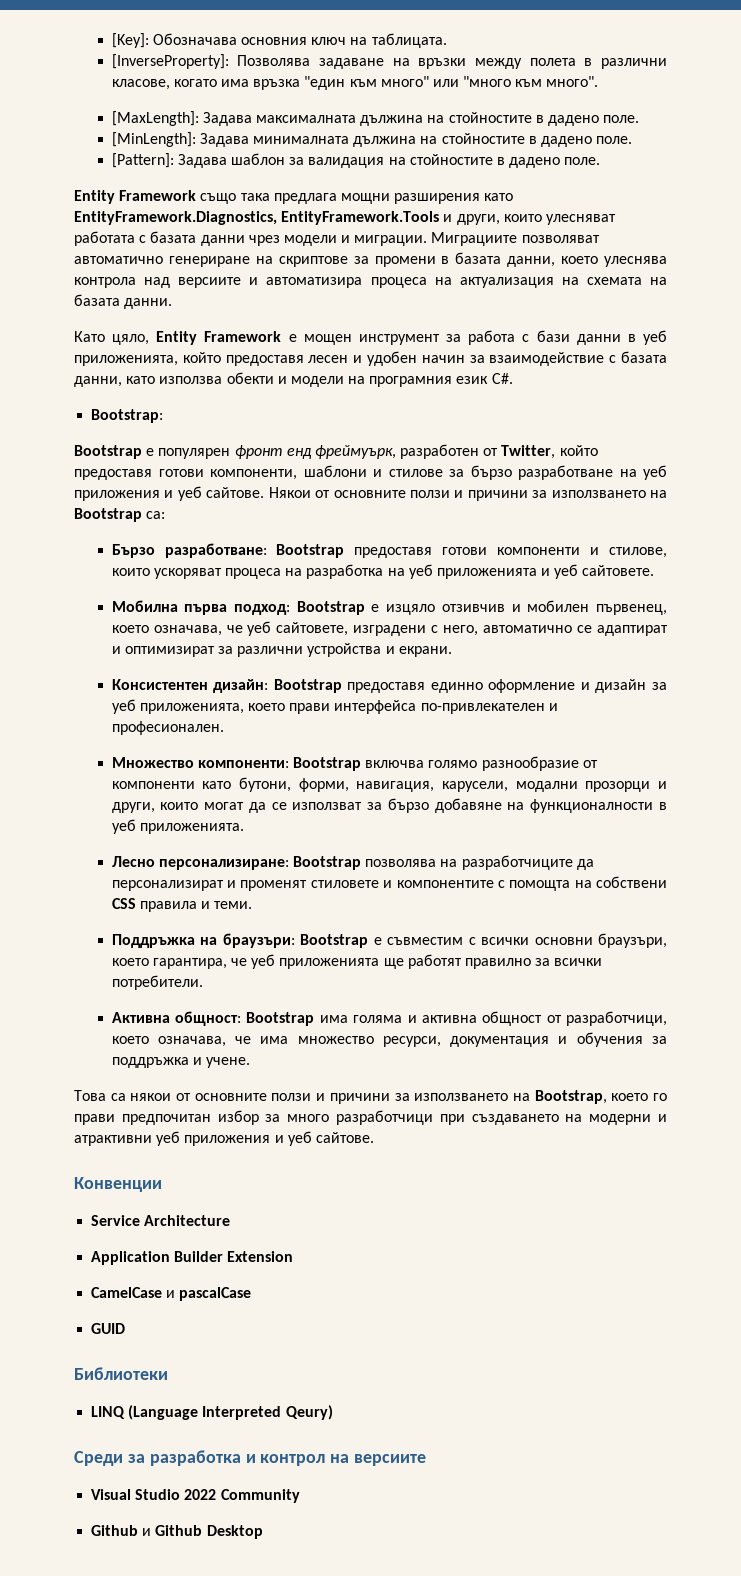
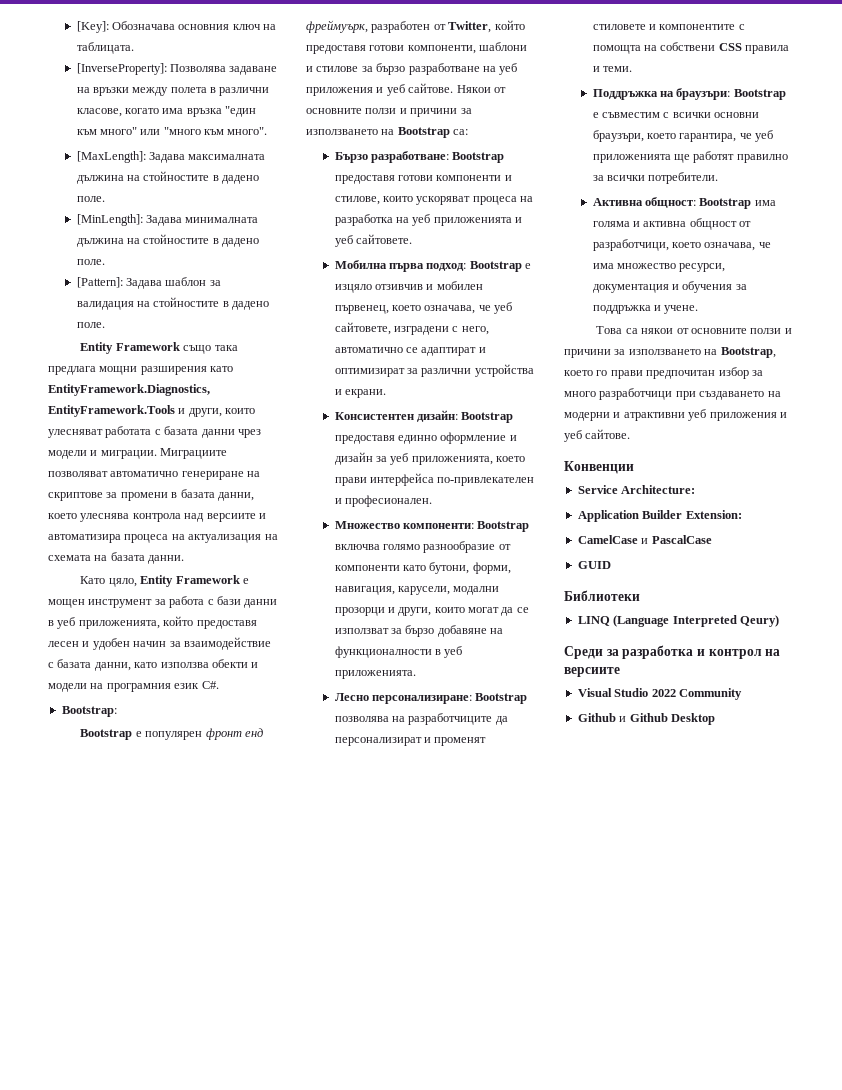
- Service Architecture
+ Service Architecture:
- Application Builder Extension
+ Application Builder Extension:
- CamelCase и pascalCase
+ CamelCase и PascalCase

